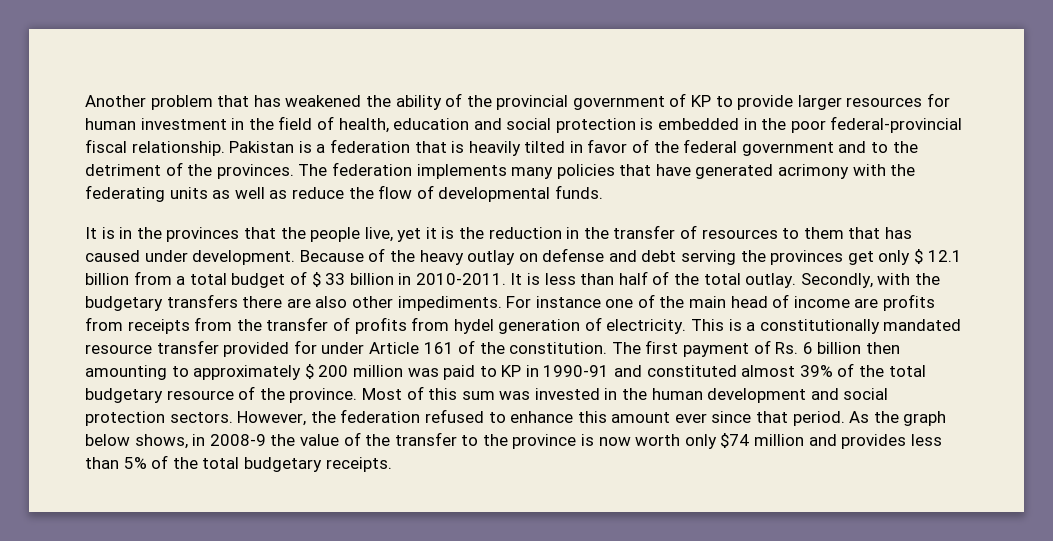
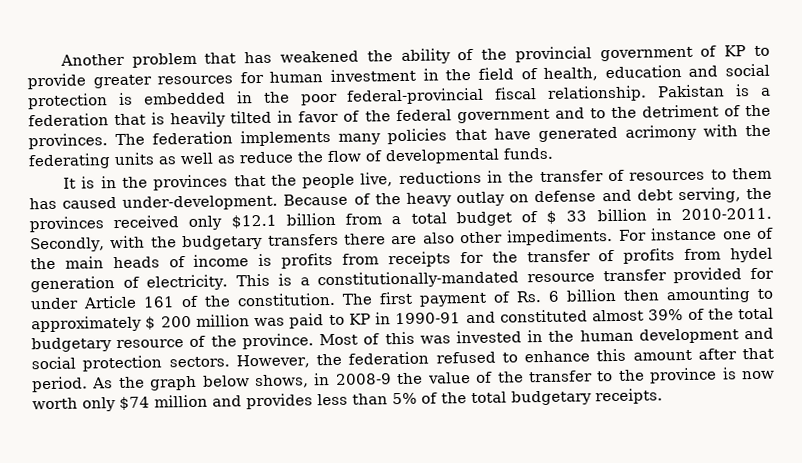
- Another problem that has weakened the ability of the provincial government of KP to provide larger resources for human investment in the field of health, education and social protection is embedded in the poor federal-provincial fiscal relationship.
+ Another problem that has weakened the ability of the provincial government of KP to provide greater resources for human investment in the field of health, education and social protection is embedded in the poor federal-provincial fiscal relationship.
- It is in the provinces that the people live, yet it is the reduction in the transfer of resources to them that has caused under development.
+ It is in the provinces that the people live, reductions in the transfer of resources to them has caused under-development.
- Because of the heavy outlay on defense and debt serving the provinces get only $ 12.1 billion from a total budget of $ 33 billion in 2010-2011.
+ Because of the heavy outlay on defense and debt serving, the provinces received only $12.1 billion from a total budget of $ 33 billion in 2010-2011.
- It is less than half of the total outlay.
- For instance one of the main head of income are profits from receipts from the transfer of profits from hydel generation of electricity.
+ For instance one of the main heads of income is profits from receipts for the transfer of profits from hydel generation of electricity.
- This is a constitutionally mandated resource transfer provided for under Article 161 of the constitution.
+ This is a constitutionally-mandated resource transfer provided for under Article 161 of the constitution.
- Most of this sum was invested in the human development and social protection sectors.
+ Most of this was invested in the human development and social protection sectors.
- However, the federation refused to enhance this amount ever since that period.
+ However, the federation refused to enhance this amount after that period.

